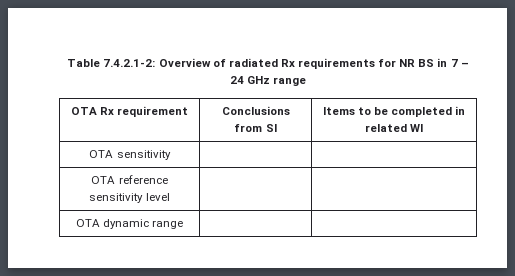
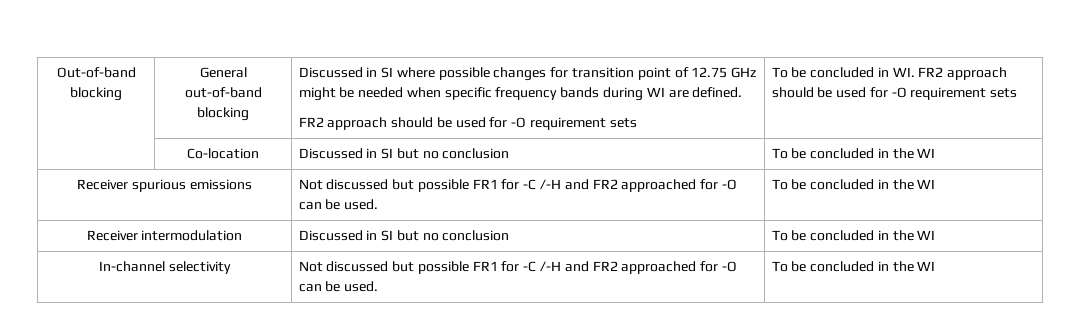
- Table 7.4.2.1-2: Overview of radiated Rx requirements for NR BS in 7 – 24 GHz range
- OTA Rx requirement | Conclusions from SI | Items to be completed in related WI
- OTA sensitivity | |
- OTA reference sensitivity level | |
- OTA dynamic range | |
+ Out-of-band blocking | General out-of-band blocking | Discussed in SI where possible changes for transition point of 12.75 GHz might be needed when specific frequency bands during WI are defined.
+ FR2 approach should be used for -O requirement sets | To be concluded in WI. FR2 approach should be used for -O requirement sets
+ | Co-location | Discussed in SI but no conclusion | To be concluded in the WI
+ Receiver spurious emissions | Not discussed but possible FR1 for -C /-H and FR2 approached for -O can be used. | To be concluded in the WI
+ Receiver intermodulation | Discussed in SI but no conclusion | To be concluded in the WI
+ In-channel selectivity | Not discussed but possible FR1 for -C /-H and FR2 approached for -O can be used. | To be concluded in the WI

